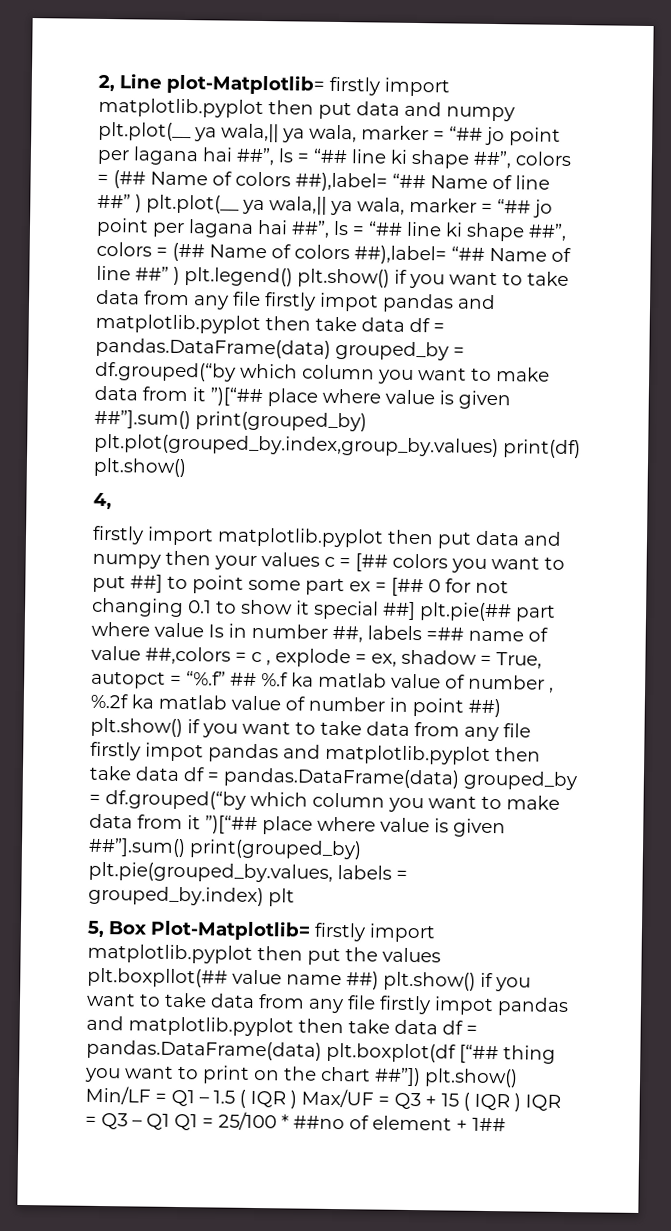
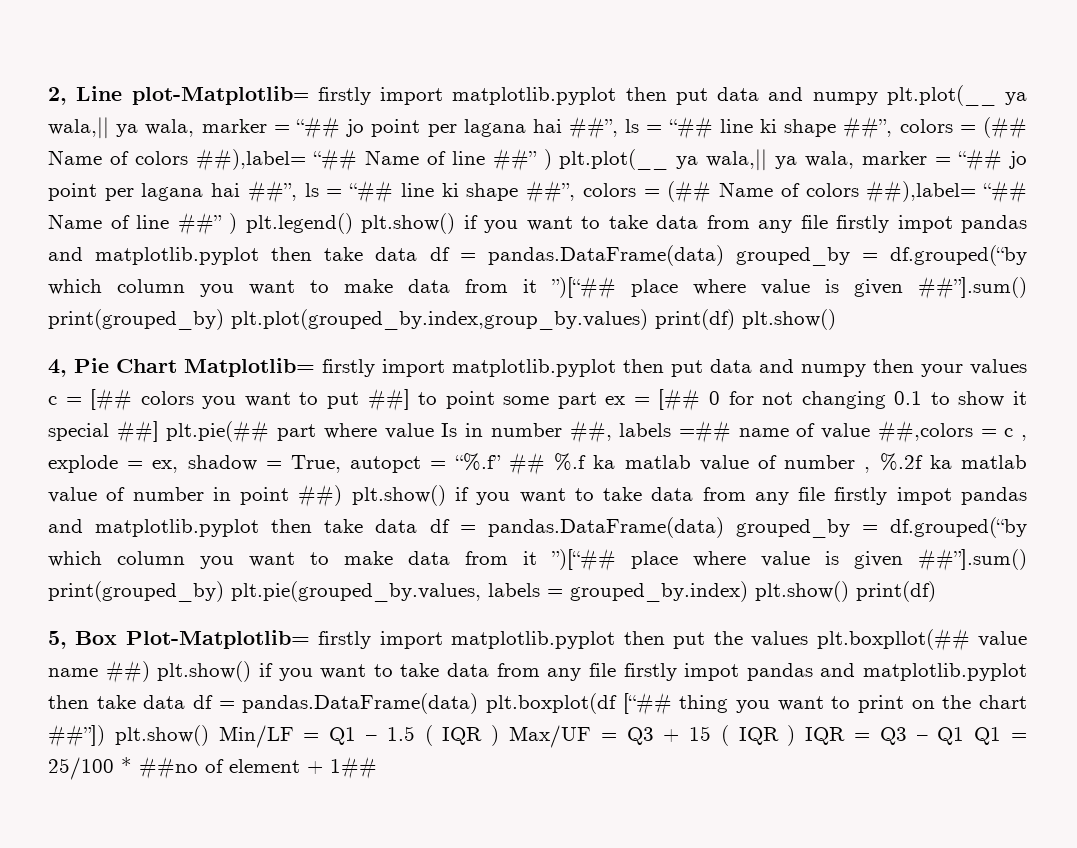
- 4,
- firstly import matplotlib.pyplot then put data and numpy then your values c = [## colors you want to put ##] to point some part ex = [## 0 for not changing 0.1 to show it special ##] plt.pie(## part where value Is in number ##, labels =## name of value ##,colors = c , explode = ex, shadow = True, autopct = “%.f” ## %.f ka matlab value of number , %.2f ka matlab value of number in point ##) plt.show() if you want to take data from any file firstly impot pandas and matplotlib.pyplot then take data df = pandas.DataFrame(data) grouped_by = df.grouped(“by which column you want to make data from it ”)[“## place where value is given ##”].sum() print(grouped_by) plt.pie(grouped_by.values, labels = grouped_by.index) plt
+ 4, Pie Chart Matplotlib= firstly import matplotlib.pyplot then put data and numpy then your values c = [## colors you want to put ##] to point some part ex = [## 0 for not changing 0.1 to show it special ##] plt.pie(## part where value Is in number ##, labels =## name of value ##,colors = c , explode = ex, shadow = True, autopct = “%.f” ## %.f ka matlab value of number , %.2f ka matlab value of number in point ##) plt.show() if you want to take data from any file firstly impot pandas and matplotlib.pyplot then take data df = pandas.DataFrame(data) grouped_by = df.grouped(“by which column you want to make data from it ”)[“## place where value is given ##”].sum() print(grouped_by) plt.pie(grouped_by.values, labels = grouped_by.index) plt.show() print(df)

